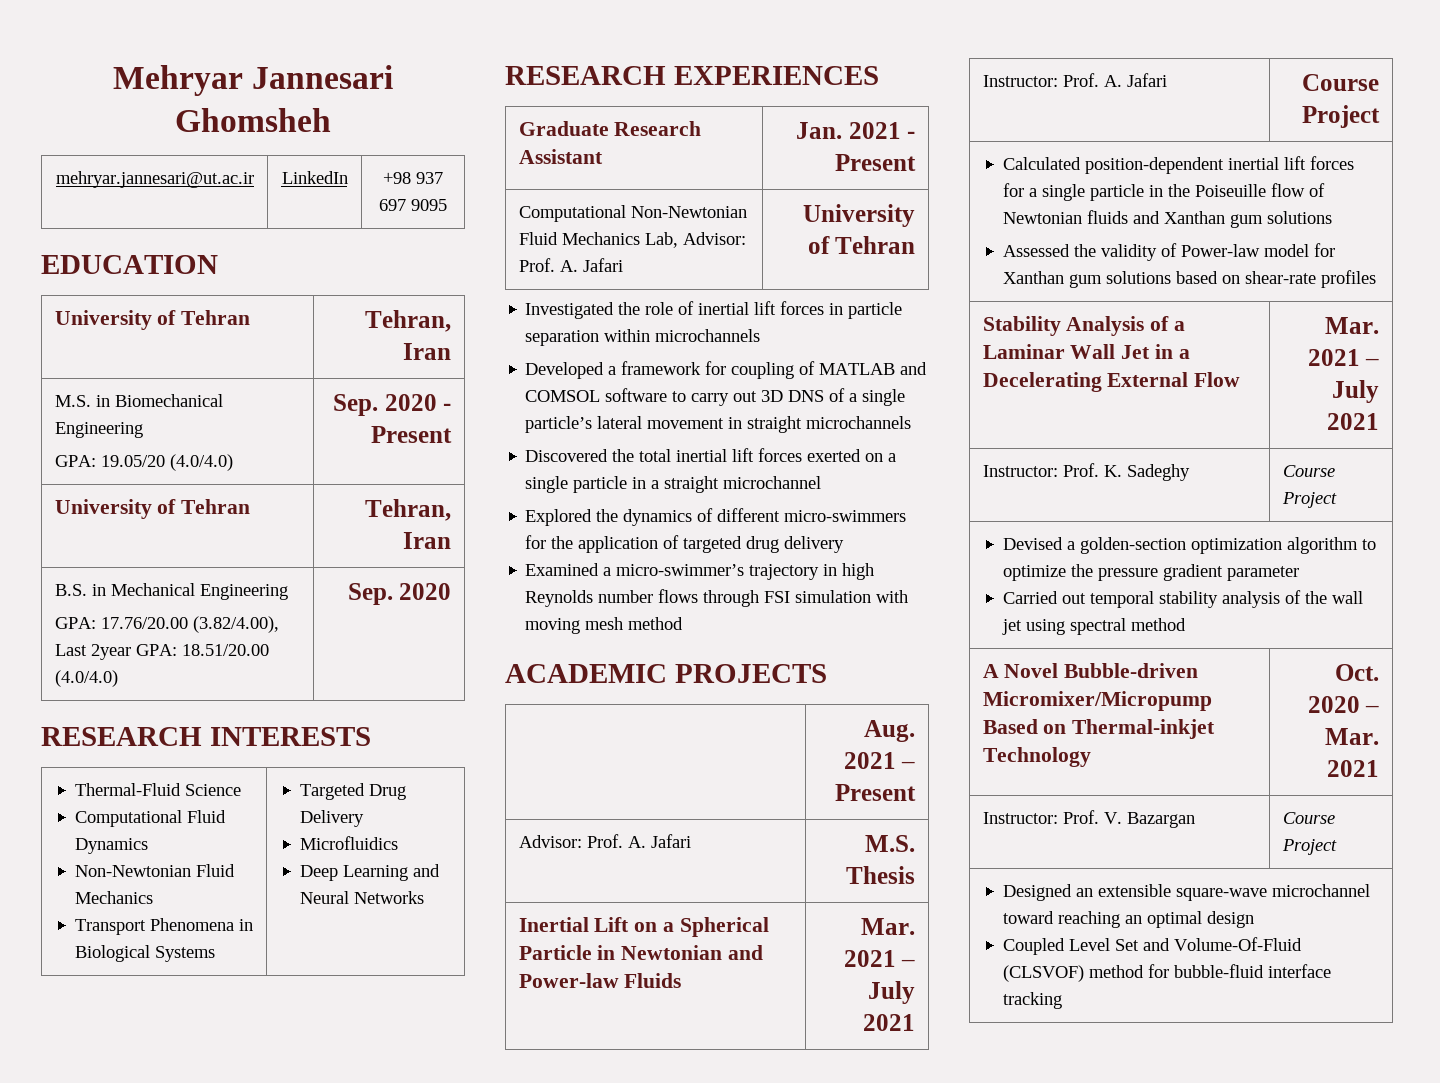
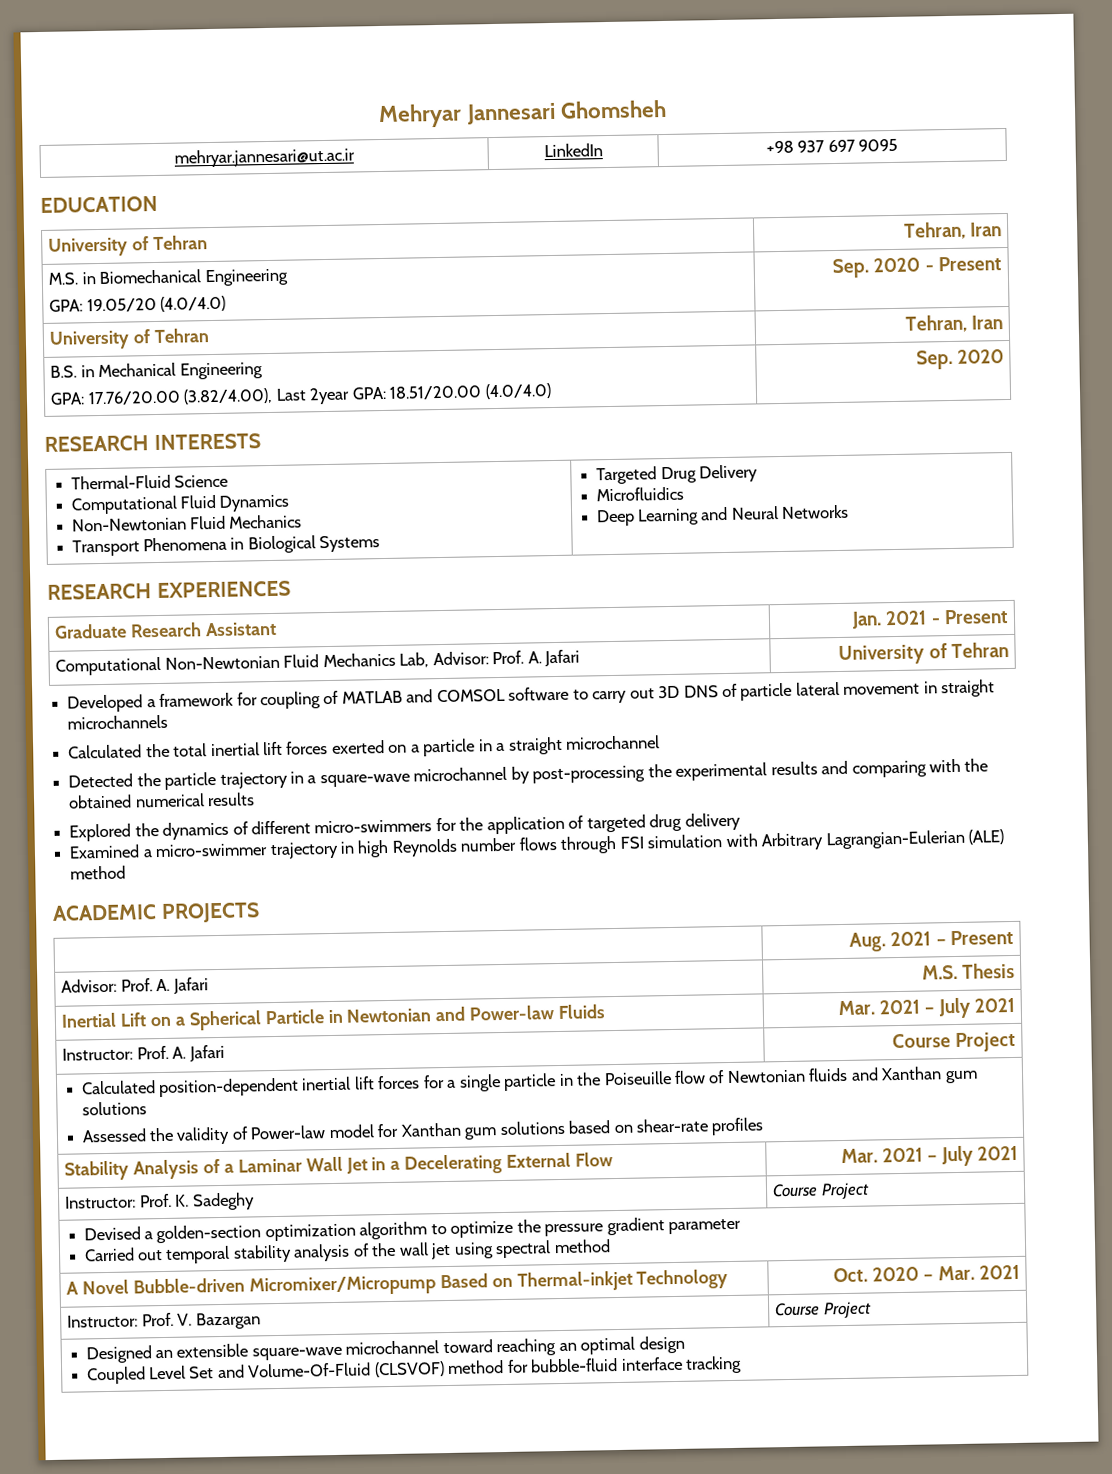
- Investigated the role of inertial lift forces in particle separation within microchannels
- Developed a framework for coupling of MATLAB and COMSOL software to carry out 3D DNS of a single particle’s lateral movement in straight microchannels
+ Developed a framework for coupling of MATLAB and COMSOL software to carry out 3D DNS of particle lateral movement in straight microchannels
- Discovered the total inertial lift forces exerted on a single particle in a straight microchannel
+ Calculated the total inertial lift forces exerted on a particle in a straight microchannel
+ Detected the particle trajectory in a square-wave microchannel by post-processing the experimental results and comparing with the obtained numerical results
- Examined a micro-swimmer’s trajectory in high Reynolds number flows through FSI simulation with moving mesh method
+ Examined a micro-swimmer trajectory in high Reynolds number flows through FSI simulation with Arbitrary Lagrangian-Eulerian (ALE) method

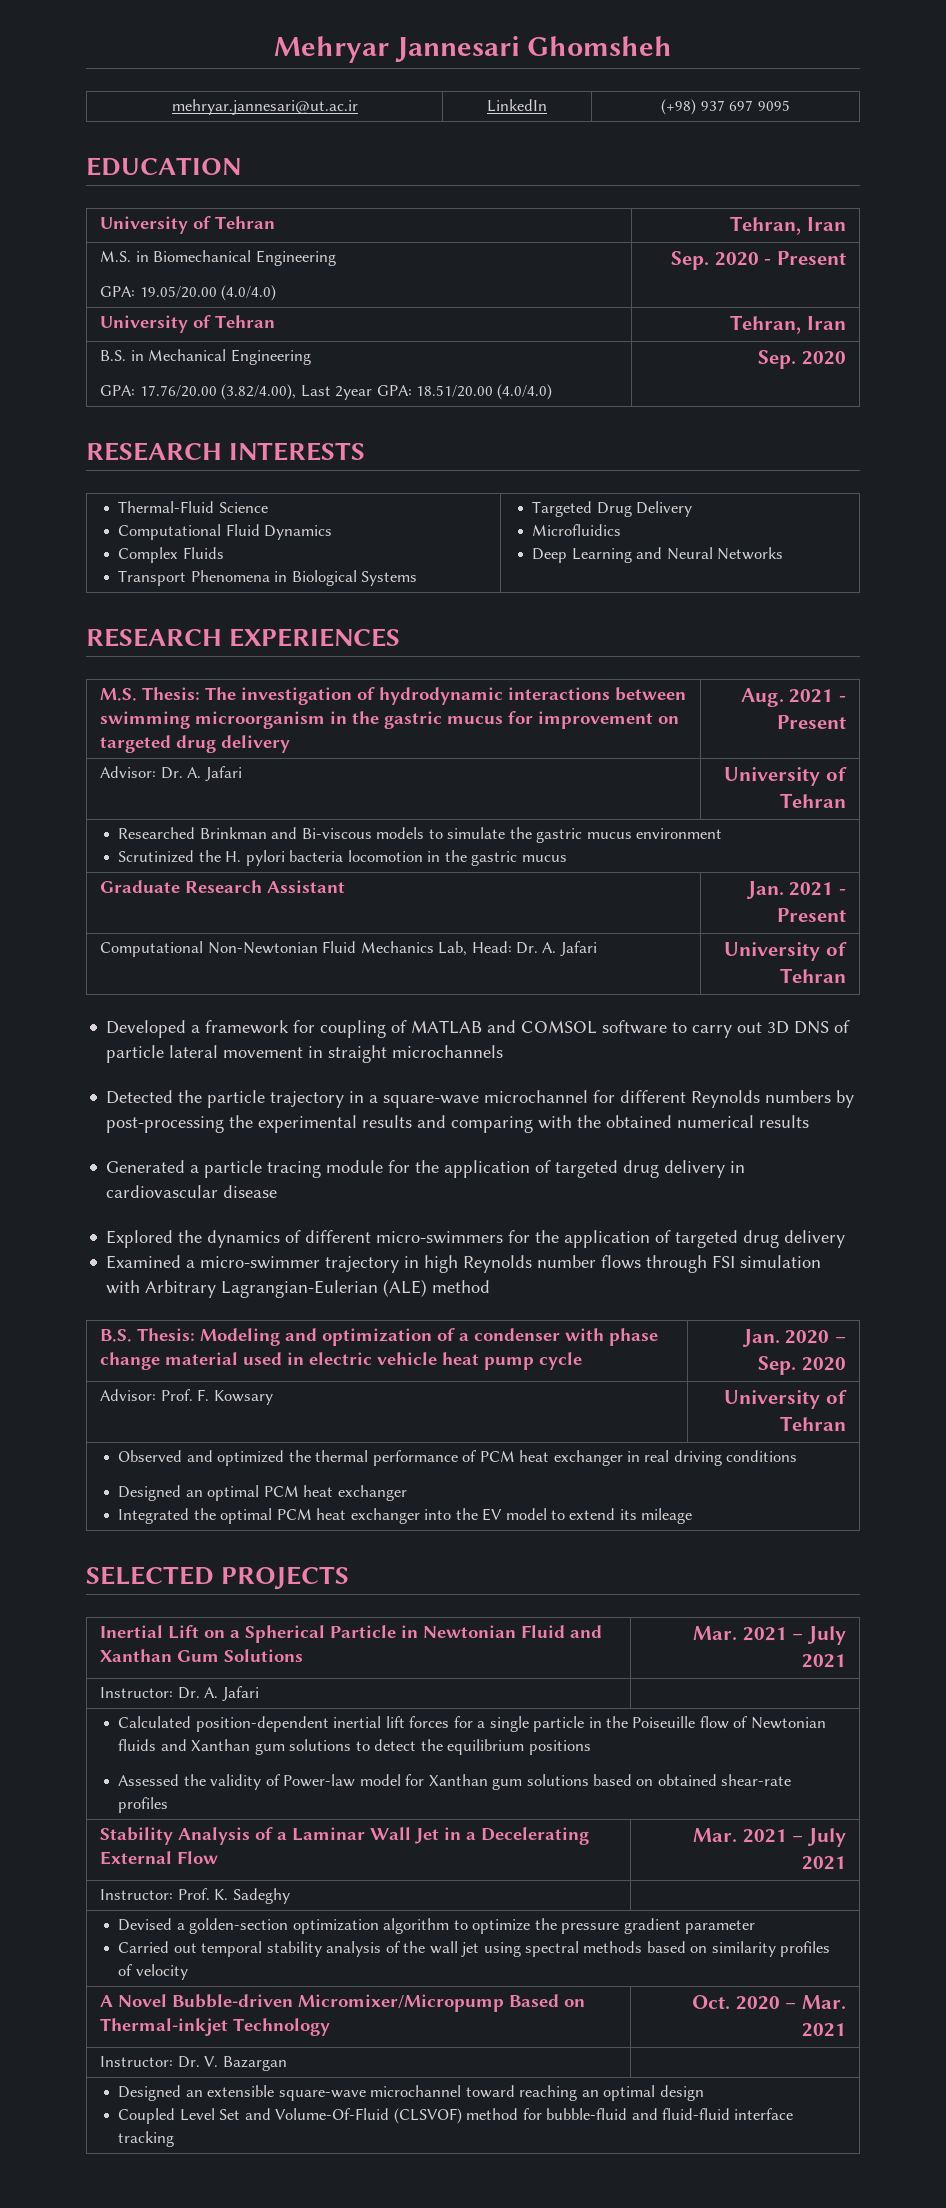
- mehryar.jannesari@ut.ac.ir | LinkedIn | +98 937 697 9095
+ mehryar.jannesari@ut.ac.ir | LinkedIn | (+98) 937 697 9095
  M.S. in Biomechanical Engineering
- GPA: 19.05/20 (4.0/4.0) | Sep. 2020 - Present
+ GPA: 19.05/20.00 (4.0/4.0) | Sep. 2020 - Present
  Thermal-Fluid Science
  Computational Fluid Dynamics
- Non-Newtonian Fluid Mechanics
+ Complex Fluids
+ M.S. Thesis: The investigation of hydrodynamic interactions between swimming microorganism in the gastric mucus for improvement on targeted drug delivery | Aug. 2021 - Present
+ Advisor: Dr. A. Jafari | University of Tehran
+ Researched Brinkman and Bi-viscous models to simulate the gastric mucus environment
+ Scrutinized the H. pylori bacteria locomotion in the gastric mucus
- Computational Non-Newtonian Fluid Mechanics Lab, Advisor: Prof. A. Jafari | University of Tehran
+ Computational Non-Newtonian Fluid Mechanics Lab, Head: Dr. A. Jafari | University of Tehran
- Calculated the total inertial lift forces exerted on a particle in a straight microchannel
- Detected the particle trajectory in a square-wave microchannel by post-processing the experimental results and comparing with the obtained numerical results
+ Detected the particle trajectory in a square-wave microchannel for different Reynolds numbers by post-processing the experimental results and comparing with the obtained numerical results
+ Generated a particle tracing module for the application of targeted drug delivery in cardiovascular disease
- ACADEMIC PROJECTS
- | Aug. 2021 – Present
- Advisor: Prof. A. Jafari | M.S. Thesis
+ B.S. Thesis: Modeling and optimization of a condenser with phase change material used in electric vehicle heat pump cycle | Jan. 2020 – Sep. 2020
+ Advisor: Prof. F. Kowsary | University of Tehran
+ Observed and optimized the thermal performance of PCM heat exchanger in real driving conditions
+ Designed an optimal PCM heat exchanger
+ Integrated the optimal PCM heat exchanger into the EV model to extend its mileage
+ SELECTED PROJECTS
- Inertial Lift on a Spherical Particle in Newtonian and Power-law Fluids | Mar. 2021 – July 2021
- Instructor: Prof. A. Jafari | Course Project
+ Inertial Lift on a Spherical Particle in Newtonian Fluid and Xanthan Gum Solutions | Mar. 2021 – July 2021
+ Instructor: Dr. A. Jafari |
- Calculated position-dependent inertial lift forces for a single particle in the Poiseuille flow of Newtonian fluids and Xanthan gum solutions
- Assessed the validity of Power-law model for Xanthan gum solutions based on shear-rate profiles
+ Calculated position-dependent inertial lift forces for a single particle in the Poiseuille flow of Newtonian fluids and Xanthan gum solutions to detect the equilibrium positions
+ Assessed the validity of Power-law model for Xanthan gum solutions based on obtained shear-rate profiles
- Instructor: Prof. K. Sadeghy | Course Project
+ Instructor: Prof. K. Sadeghy |
  Devised a golden-section optimization algorithm to optimize the pressure gradient parameter
- Carried out temporal stability analysis of the wall jet using spectral method
+ Carried out temporal stability analysis of the wall jet using spectral methods based on similarity profiles of velocity
- Instructor: Prof. V. Bazargan | Course Project
+ Instructor: Dr. V. Bazargan |
  Designed an extensible square-wave microchannel toward reaching an optimal design
- Coupled Level Set and Volume-Of-Fluid (CLSVOF) method for bubble-fluid interface tracking
+ Coupled Level Set and Volume-Of-Fluid (CLSVOF) method for bubble-fluid and fluid-fluid interface tracking

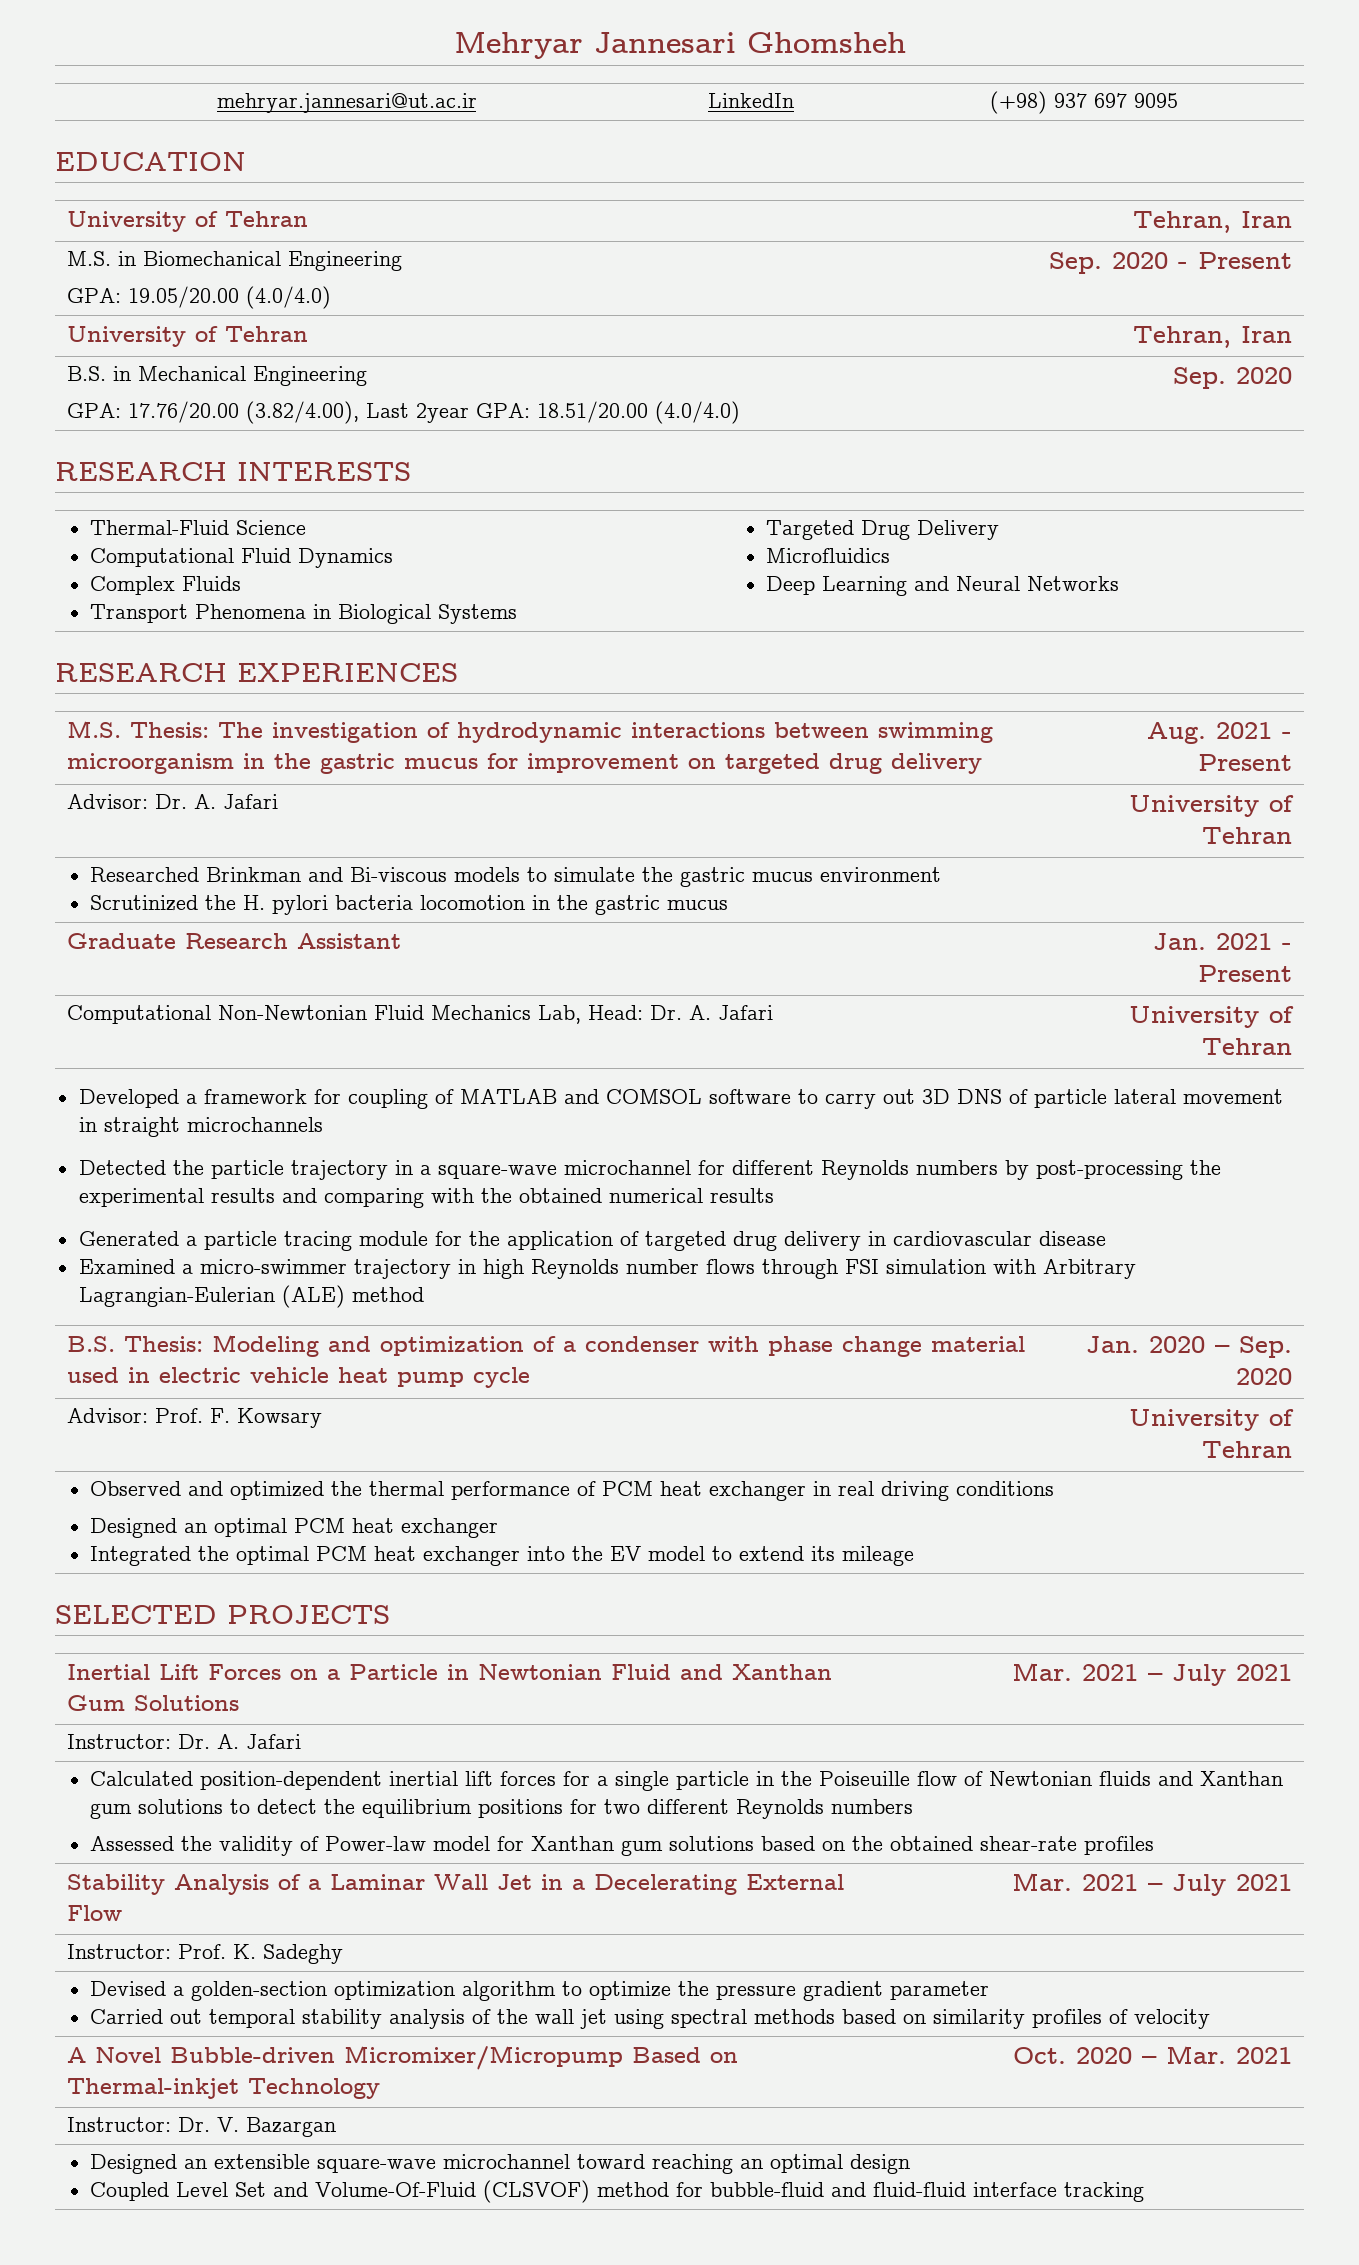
- Explored the dynamics of different micro-swimmers for the application of targeted drug delivery
- Inertial Lift on a Spherical Particle in Newtonian Fluid and Xanthan Gum Solutions | Mar. 2021 – July 2021
+ Inertial Lift Forces on a Particle in Newtonian Fluid and Xanthan Gum Solutions | Mar. 2021 – July 2021
- Calculated position-dependent inertial lift forces for a single particle in the Poiseuille flow of Newtonian fluids and Xanthan gum solutions to detect the equilibrium positions
+ Calculated position-dependent inertial lift forces for a single particle in the Poiseuille flow of Newtonian fluids and Xanthan gum solutions to detect the equilibrium positions for two different Reynolds numbers
- Assessed the validity of Power-law model for Xanthan gum solutions based on obtained shear-rate profiles
+ Assessed the validity of Power-law model for Xanthan gum solutions based on the obtained shear-rate profiles

